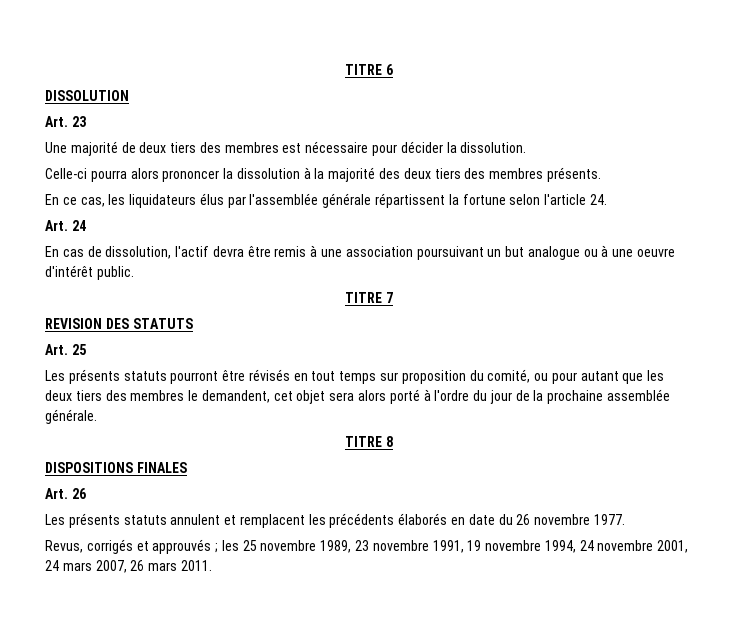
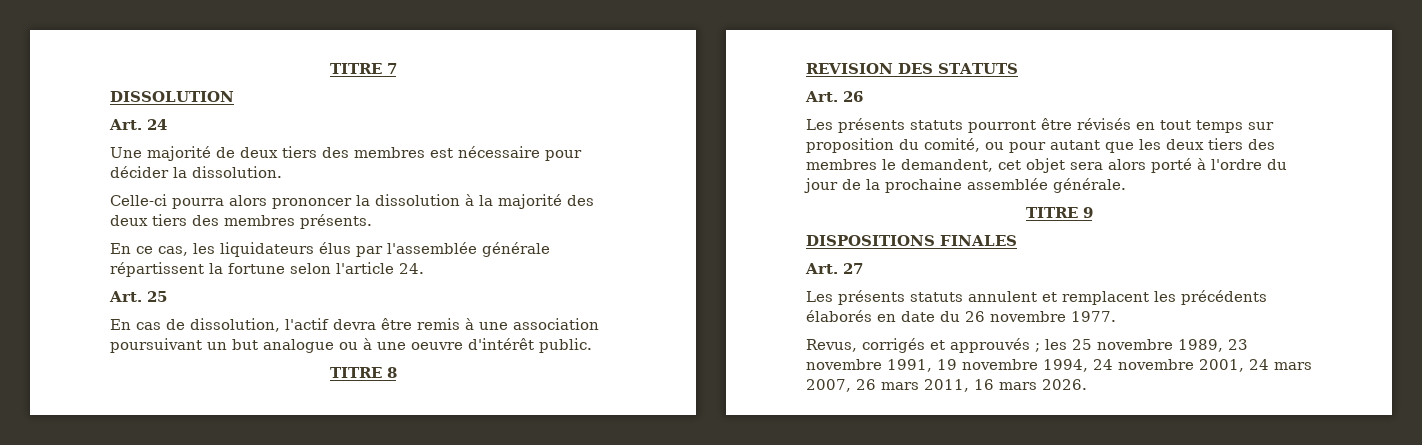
- TITRE 6
+ TITRE 7
- Art. 23
+ Art. 24
- Art. 24
+ Art. 25
- TITRE 7
+ TITRE 8
- Art. 25
+ Art. 26
- TITRE 8
+ TITRE 9
- Art. 26
+ Art. 27
- Revus, corrigés et approuvés ; les 25 novembre 1989, 23 novembre 1991, 19 novembre 1994, 24 novembre 2001, 24 mars 2007, 26 mars 2011.
+ Revus, corrigés et approuvés ; les 25 novembre 1989, 23 novembre 1991, 19 novembre 1994, 24 novembre 2001, 24 mars 2007, 26 mars 2011, 16 mars 2026.

